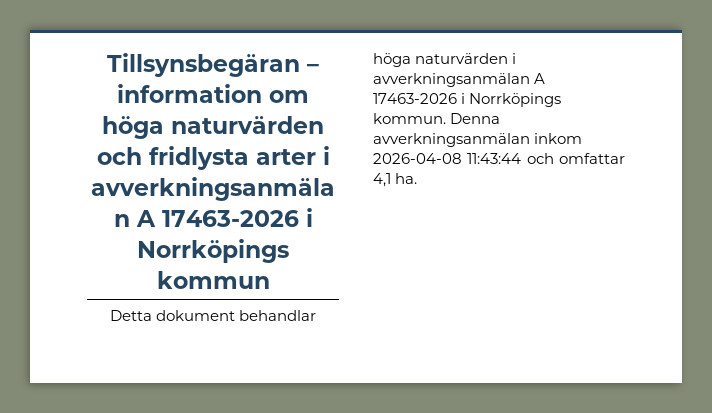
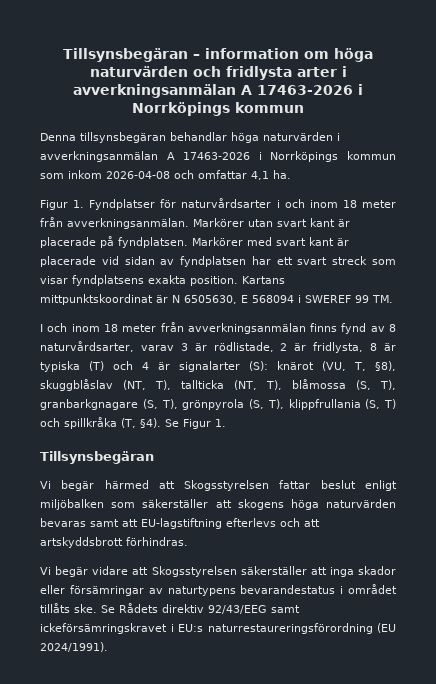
- Detta dokument behandlar höga naturvärden i avverkningsanmälan A 17463-2026 i Norrköpings kommun. Denna avverkningsanmälan inkom 2026-04-08 11:43:44 och omfattar 4,1 ha.
+ Denna tillsynsbegäran behandlar höga naturvärden i avverkningsanmälan A 17463-2026 i Norrköpings kommun som inkom 2026-04-08 och omfattar 4,1 ha.
+ Figur 1. Fyndplatser för naturvårdsarter i och inom 18 meter från avverkningsanmälan. Markörer utan svart kant är placerade på fyndplatsen. Markörer med svart kant är placerade vid sidan av fyndplatsen har ett svart streck som visar fyndplatsens exakta position. Kartans mittpunktskoordinat är N 6505630, E 568094 i SWEREF 99 TM.
+ I och inom 18 meter från avverkningsanmälan finns fynd av 8 naturvårdsarter, varav 3 är rödlistade, 2 är fridlysta, 8 är typiska (T) och 4 är signalarter (S): knärot (VU, T, §8), skuggblåslav (NT, T), tallticka (NT, T), blåmossa (S, T), granbarkgnagare (S, T), grönpyrola (S, T), klippfrullania (S, T) och spillkråka (T, §4). Se Figur 1.
+ Tillsynsbegäran
+ Vi begär härmed att Skogsstyrelsen fattar beslut enligt miljöbalken som säkerställer att skogens höga naturvärden bevaras samt att EU-lagstiftning efterlevs och att artskyddsbrott förhindras.
+ Vi begär vidare att Skogsstyrelsen säkerställer att inga skador eller försämringar av naturtypens bevarandestatus i området tillåts ske. Se Rådets direktiv 92/43/EEG samt ickeförsämringskravet i EU:s naturrestaureringsförordning (EU 2024/1991).

